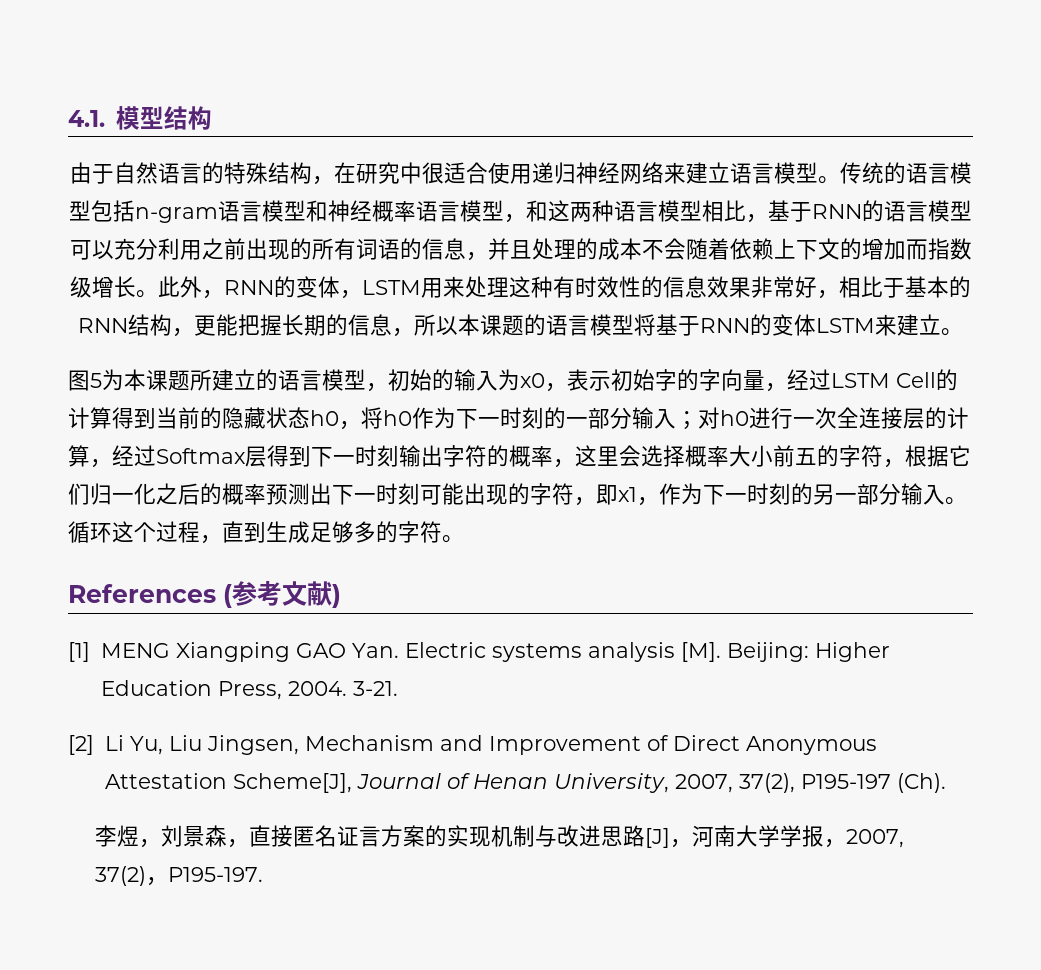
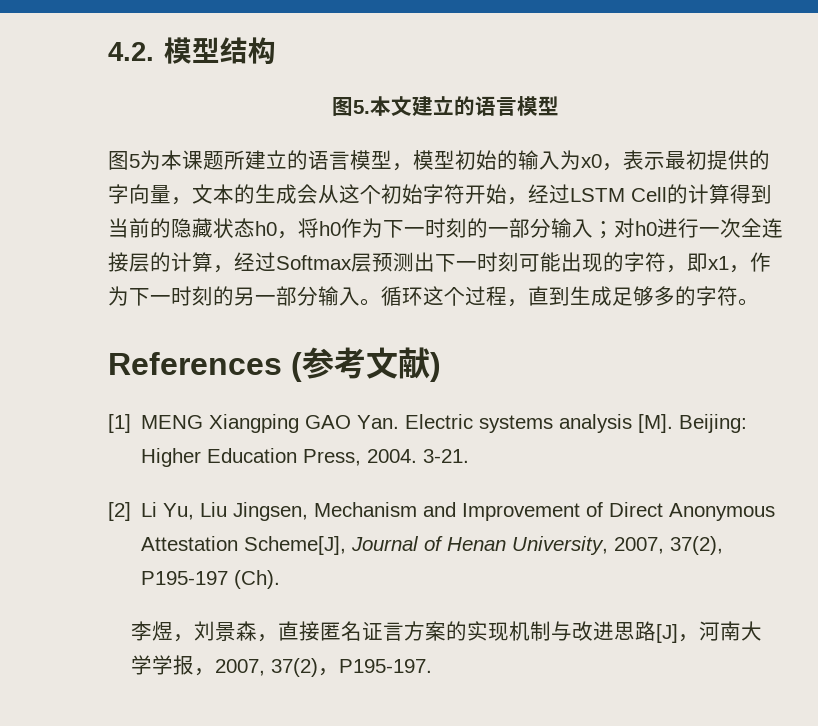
- 4.1.模型结构
+ 4.2.模型结构
- 由于自然语言的特殊结构，在研究中很适合使用递归神经网络来建立语言模型。传统的语言模型包括n-gram语言模型和神经概率语言模型，和这两种语言模型相比，基于RNN的语言模型可以充分利用之前出现的所有词语的信息，并且处理的成本不会随着依赖上下文的增加而指数级增长。此外，RNN的变体，LSTM用来处理这种有时效性的信息效果非常好，相比于基本的RNN结构，更能把握长期的信息，所以本课题的语言模型将基于RNN的变体LSTM来建立。
+ 图5.本文建立的语言模型
- 图5为本课题所建立的语言模型，初始的输入为x0，表示初始字的字向量，经过LSTM Cell的计算得到当前的隐藏状态h0，将h0作为下一时刻的一部分输入；
+ 图5为本课题所建立的语言模型，模型初始的输入为x0，表示最初提供的字向量，文本的生成会从这个初始字符开始，经过LSTM Cell的计算得到当前的隐藏状态h0，将h0作为下一时刻的一部分输入；
- 对h0进行一次全连接层的计算，经过Softmax层得到下一时刻输出字符的概率，这里会选择概率大小前五的字符，根据它们归一化之后的概率预测出下一时刻可能出现的字符，即x1，作为下一时刻的另一部分输入。
+ 对h0进行一次全连接层的计算，经过Softmax层预测出下一时刻可能出现的字符，即x1，作为下一时刻的另一部分输入。

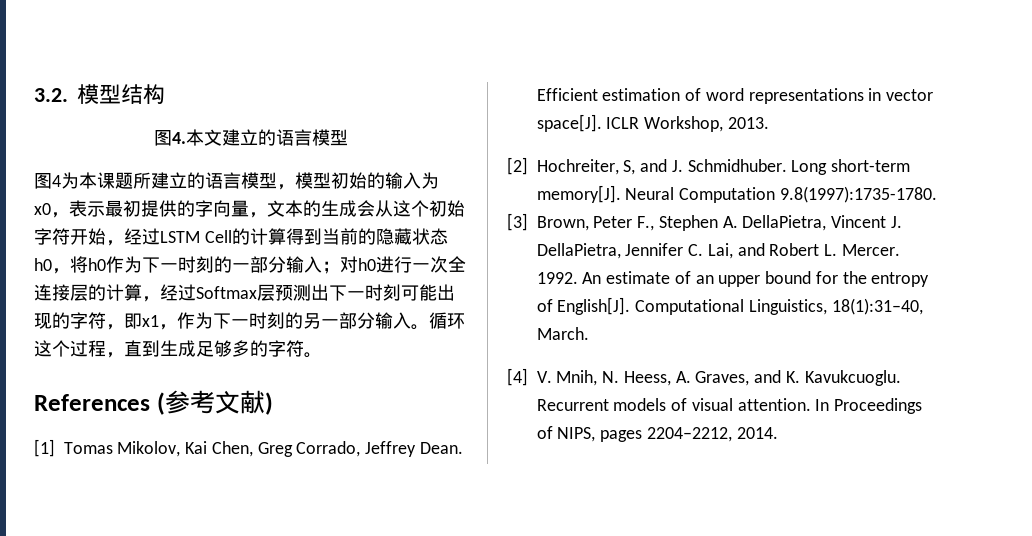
- 4.2.模型结构
+ 3.2.模型结构
- 图5.本文建立的语言模型
+ 图4.本文建立的语言模型
- 图5为本课题所建立的语言模型，模型初始的输入为x0，表示最初提供的字向量，文本的生成会从这个初始字符开始，经过LSTM Cell的计算得到当前的隐藏状态h0，将h0作为下一时刻的一部分输入；
+ 图4为本课题所建立的语言模型，模型初始的输入为x0，表示最初提供的字向量，文本的生成会从这个初始字符开始，经过LSTM Cell的计算得到当前的隐藏状态h0，将h0作为下一时刻的一部分输入；
- [1] MENG Xiangping GAO Yan. Electric systems analysis [M]. Beijing: Higher Education Press, 2004. 3-21.
- [2] Li Yu, Liu Jingsen, Mechanism and Improvement of Direct Anonymous Attestation Scheme[J], Journal of Henan University, 2007, 37(2), P195-197 (Ch).
- 李煜，刘景森，直接匿名证言方案的实现机制与改进思路[J]，河南大学学报，2007, 37(2)，P195-197.
+ [1] Tomas Mikolov, Kai Chen, Greg Corrado, Jeffrey Dean. Efficient estimation of word representations in vector space[J]. ICLR Workshop, 2013.
+ [2] Hochreiter, S, and J. Schmidhuber. Long short-term memory[J]. Neural Computation 9.8(1997):1735-1780.
+ [3] Brown, Peter F., Stephen A. DellaPietra, Vincent J. DellaPietra, Jennifer C. Lai, and Robert L. Mercer. 1992. An estimate of an upper bound for the entropy of English[J]. Computational Linguistics, 18(1):31–40, March.
+ [4] V. Mnih, N. Heess, A. Graves, and K. Kavukcuoglu. Recurrent models of visual attention. In Proceedings of NIPS, pages 2204–2212, 2014.

